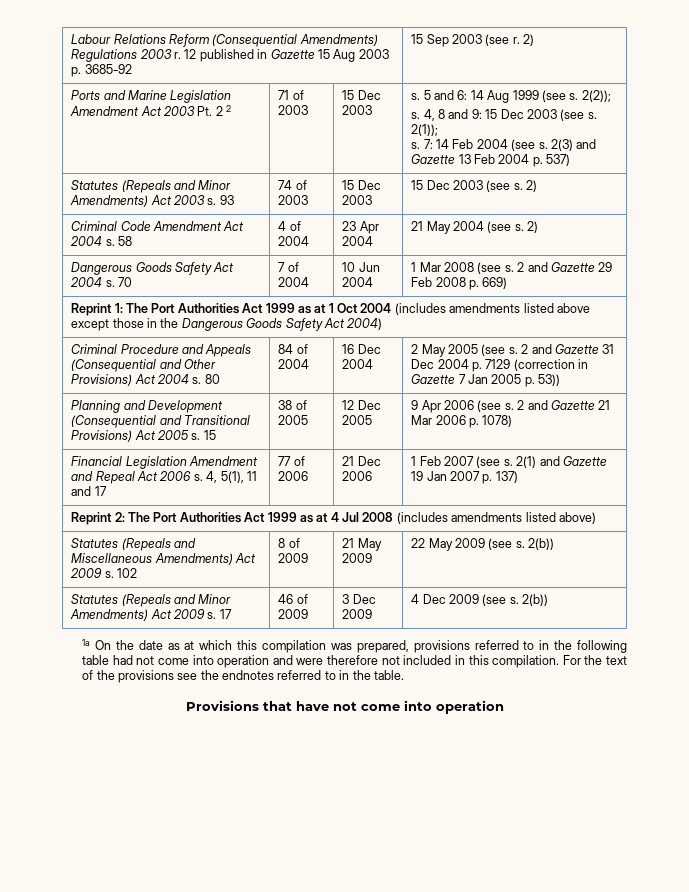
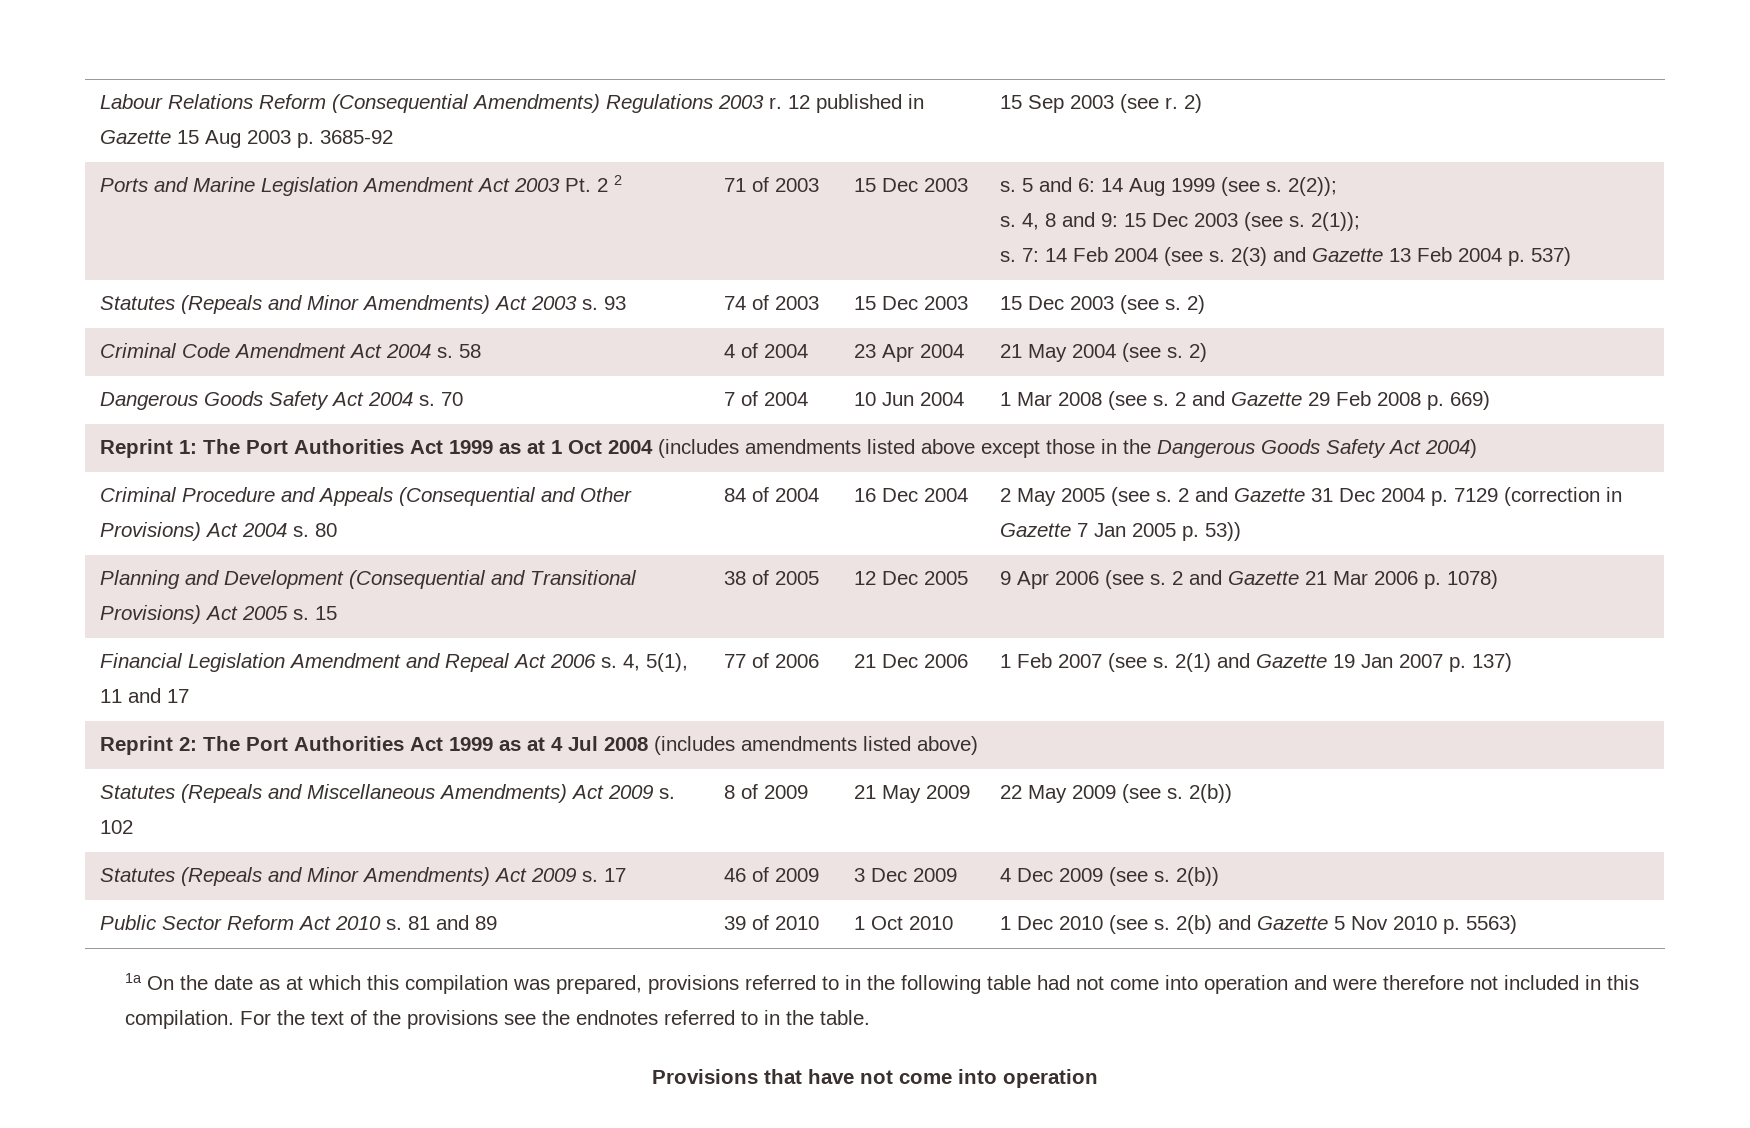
+ Public Sector Reform Act 2010 s. 81 and 89 | 39 of 2010 | 1 Oct 2010 | 1 Dec 2010 (see s. 2(b) and Gazette 5 Nov 2010 p. 5563)

